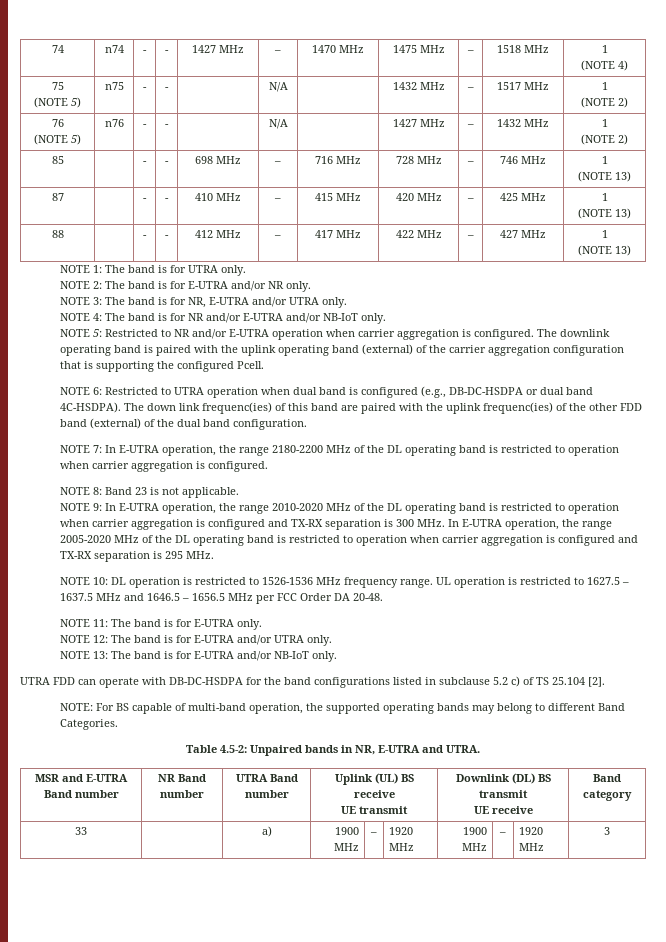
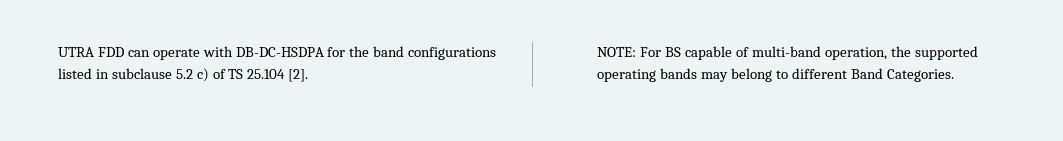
- 74 | n74 | - | - | 1427 MHz | – | 1470 MHz | 1475 MHz | – | 1518 MHz | 1
- (NOTE 4)
- 75
- (NOTE 5) | n75 | - | - | | N/A | | 1432 MHz | – | 1517 MHz | 1
- (NOTE 2)
- 76
- (NOTE 5) | n76 | - | - | | N/A | | 1427 MHz | – | 1432 MHz | 1
- (NOTE 2)
- 85 | | - | - | 698 MHz | – | 716 MHz | 728 MHz | – | 746 MHz | 1
- (NOTE 13)
- 87 | | - | - | 410 MHz | – | 415 MHz | 420 MHz | – | 425 MHz | 1
- (NOTE 13)
- 88 | | - | - | 412 MHz | – | 417 MHz | 422 MHz | – | 427 MHz | 1
- (NOTE 13)
- NOTE 1: The band is for UTRA only.
- NOTE 2: The band is for E-UTRA and/or NR only.
- NOTE 3: The band is for NR, E-UTRA and/or UTRA only.
- NOTE 4: The band is for NR and/or E-UTRA and/or NB-IoT only.
- NOTE 5: Restricted to NR and/or E-UTRA operation when carrier aggregation is configured. The downlink operating band is paired with the uplink operating band (external) of the carrier aggregation configuration that is supporting the configured Pcell.
- NOTE 6: Restricted to UTRA operation when dual band is configured (e.g., DB-DC-HSDPA or dual band 4C-HSDPA). The down link frequenc(ies) of this band are paired with the uplink frequenc(ies) of the other FDD band (external) of the dual band configuration.
- NOTE 7: In E-UTRA operation, the range 2180-2200 MHz of the DL operating band is restricted to operation when carrier aggregation is configured.
- NOTE 8: Band 23 is not applicable.
- NOTE 9: In E-UTRA operation, the range 2010-2020 MHz of the DL operating band is restricted to operation when carrier aggregation is configured and TX-RX separation is 300 MHz. In E-UTRA operation, the range 2005-2020 MHz of the DL operating band is restricted to operation when carrier aggregation is configured and TX-RX separation is 295 MHz.
- NOTE 10: DL operation is restricted to 1526-1536 MHz frequency range. UL operation is restricted to 1627.5 – 1637.5 MHz and 1646.5 – 1656.5 MHz per FCC Order DA 20-48.
- NOTE 11: The band is for E-UTRA only.
- NOTE 12: The band is for E-UTRA and/or UTRA only.
- NOTE 13: The band is for E-UTRA and/or NB-IoT only.
- Table 4.5-2: Unpaired bands in NR, E-UTRA and UTRA.
- MSR and E-UTRA Band number | NR Band number | UTRA Band number | Uplink (UL) BS receive
- UE transmit | Downlink (DL) BS transmit
- UE receive | Band category
- 33 | | a) | 1900 MHz | – | 1920 MHz | 1900 MHz | – | 1920 MHz | 3

